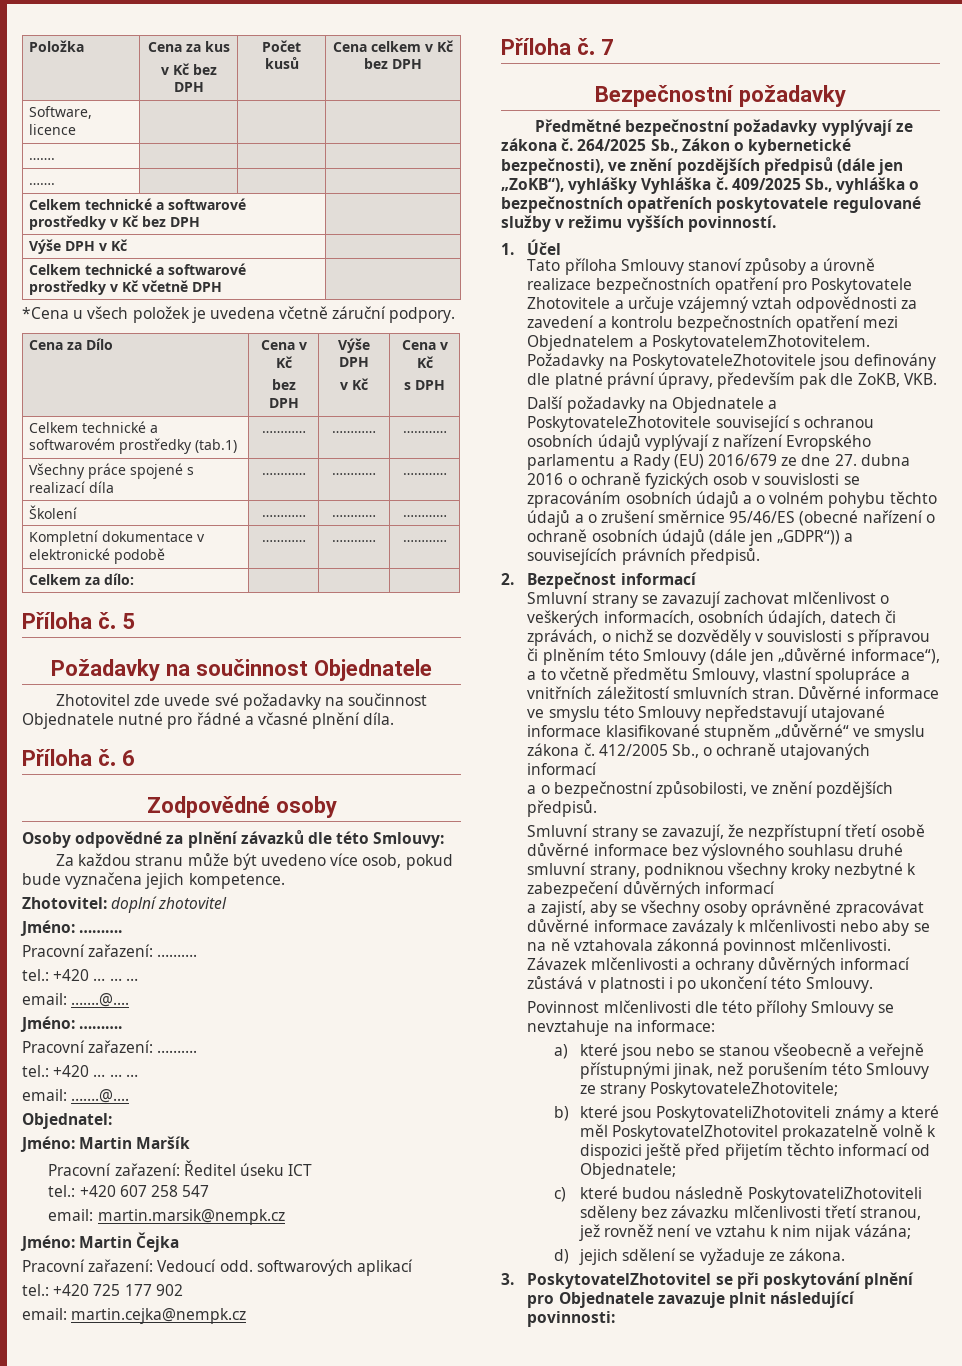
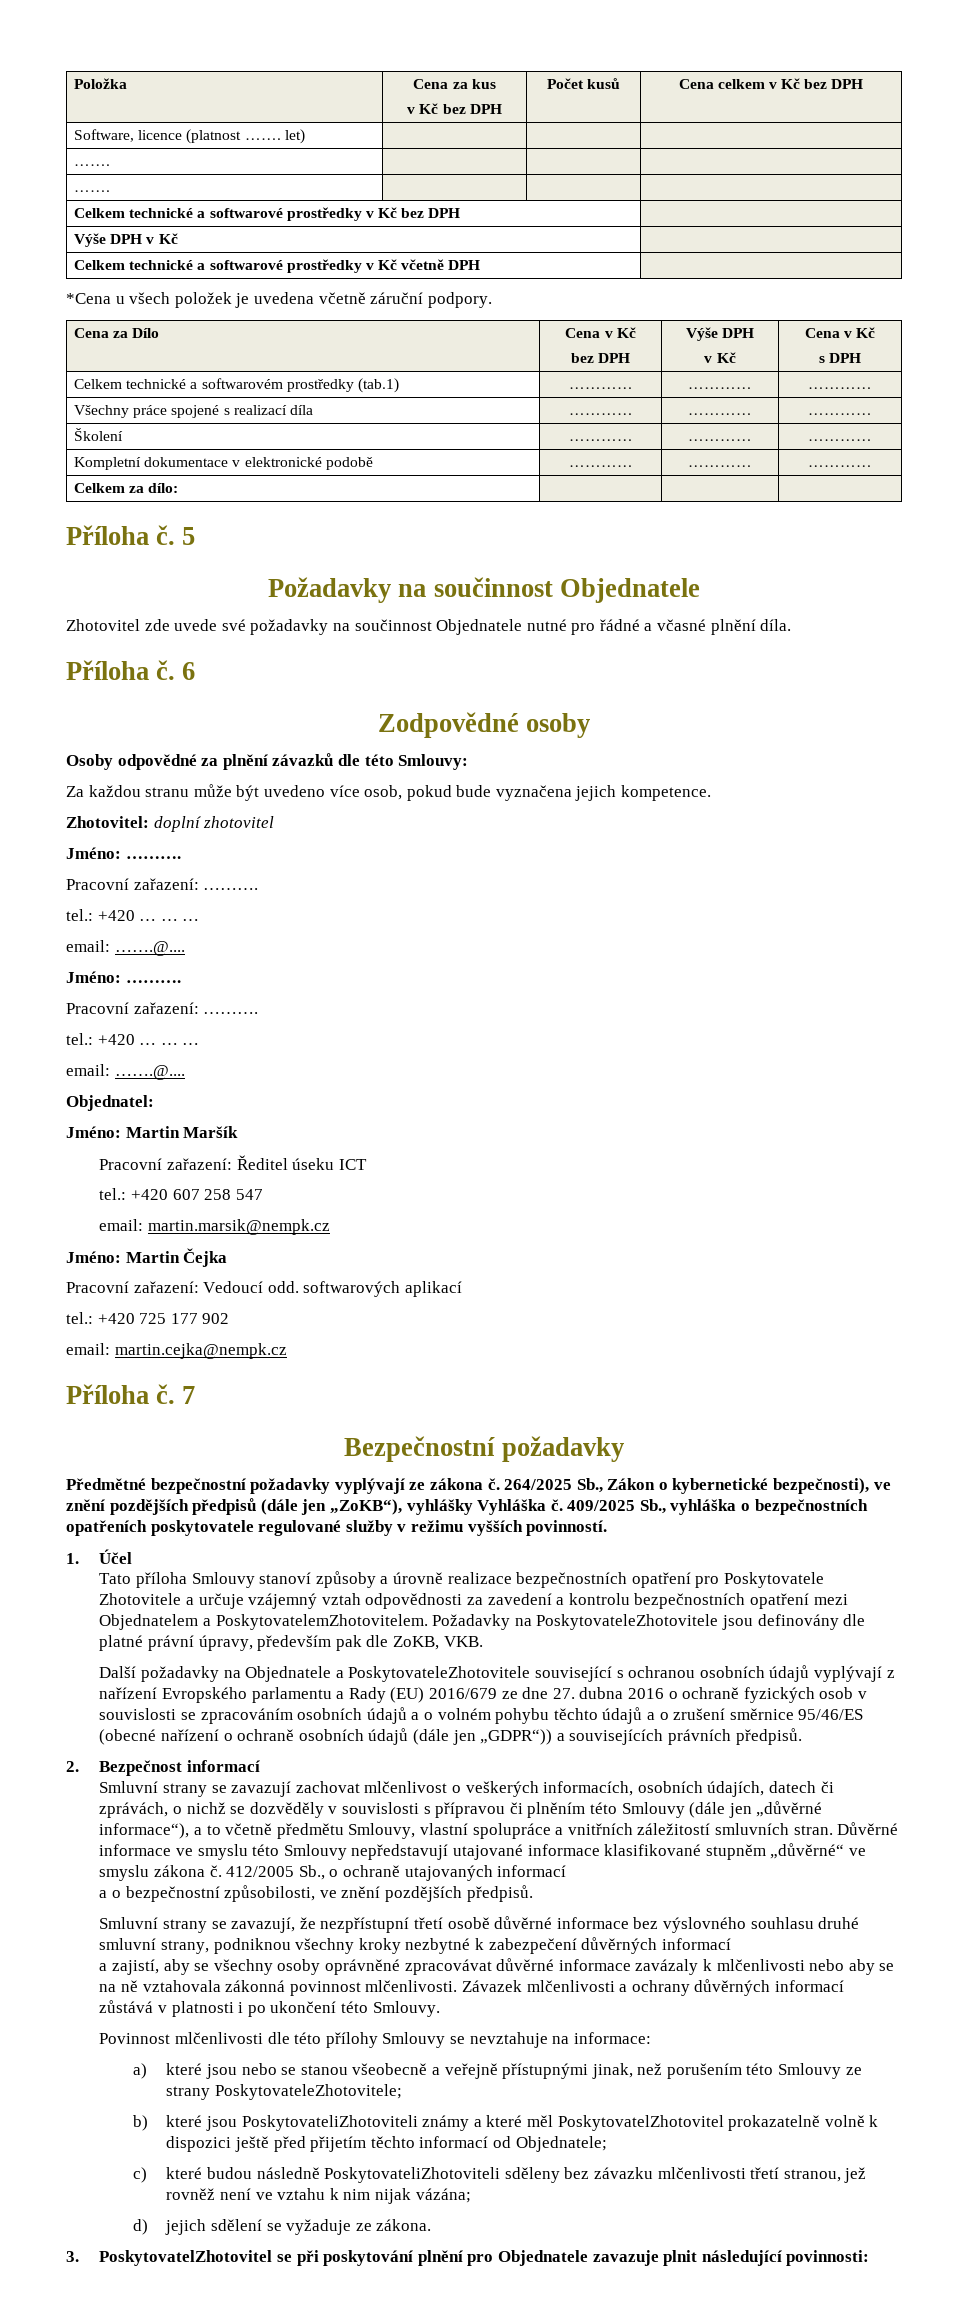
- Software, licence | | |
+ Software, licence (platnost ……. let) | | |

